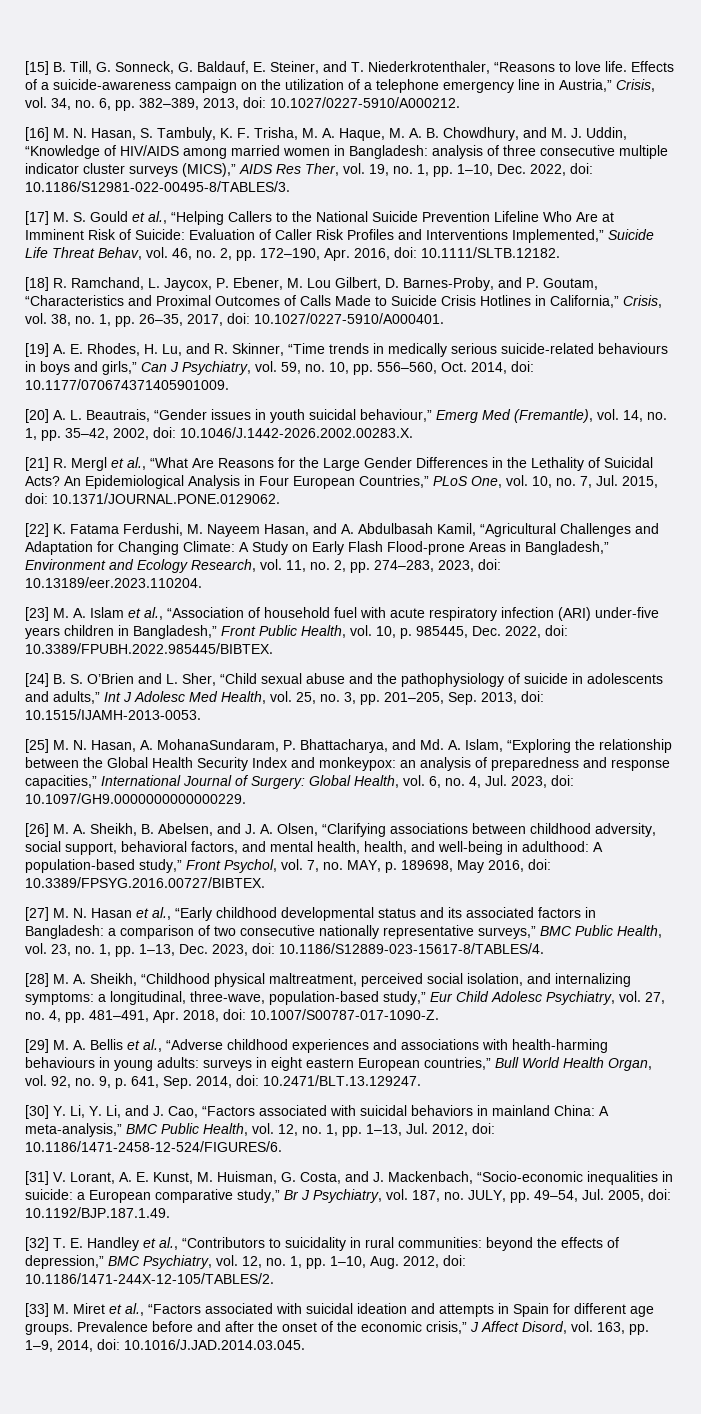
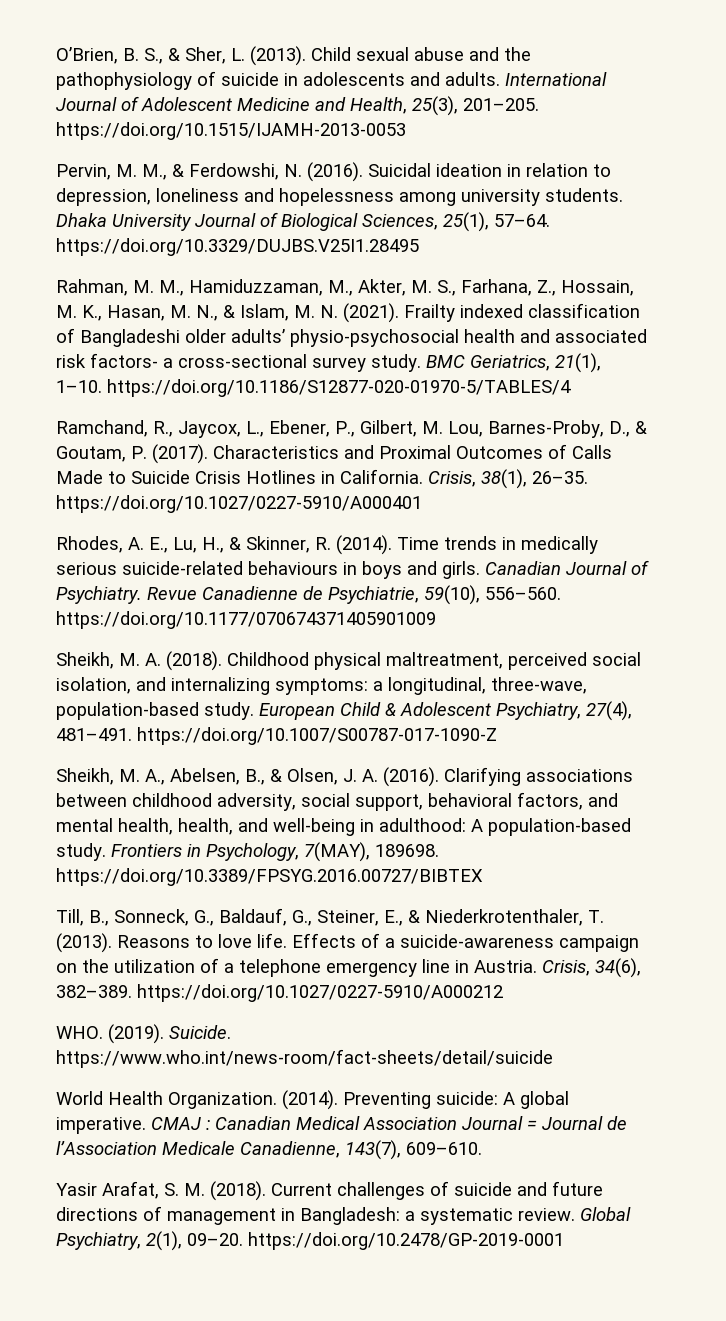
- [15] B. Till, G. Sonneck, G. Baldauf, E. Steiner, and T. Niederkrotenthaler, “Reasons to love life. Effects of a suicide-awareness campaign on the utilization of a telephone emergency line in Austria,” Crisis, vol. 34, no. 6, pp. 382–389, 2013, doi: 10.1027/0227-5910/A000212.
- [16] M. N. Hasan, S. Tambuly, K. F. Trisha, M. A. Haque, M. A. B. Chowdhury, and M. J. Uddin, “Knowledge of HIV/AIDS among married women in Bangladesh: analysis of three consecutive multiple indicator cluster surveys (MICS),” AIDS Res Ther, vol. 19, no. 1, pp. 1–10, Dec. 2022, doi: 10.1186/S12981-022-00495-8/TABLES/3.
- [17] M. S. Gould et al., “Helping Callers to the National Suicide Prevention Lifeline Who Are at Imminent Risk of Suicide: Evaluation of Caller Risk Profiles and Interventions Implemented,” Suicide Life Threat Behav, vol. 46, no. 2, pp. 172–190, Apr. 2016, doi: 10.1111/SLTB.12182.
- [18] R. Ramchand, L. Jaycox, P. Ebener, M. Lou Gilbert, D. Barnes-Proby, and P. Goutam, “Characteristics and Proximal Outcomes of Calls Made to Suicide Crisis Hotlines in California,” Crisis, vol. 38, no. 1, pp. 26–35, 2017, doi: 10.1027/0227-5910/A000401.
- [19] A. E. Rhodes, H. Lu, and R. Skinner, “Time trends in medically serious suicide-related behaviours in boys and girls,” Can J Psychiatry, vol. 59, no. 10, pp. 556–560, Oct. 2014, doi: 10.1177/070674371405901009.
- [20] A. L. Beautrais, “Gender issues in youth suicidal behaviour,” Emerg Med (Fremantle), vol. 14, no. 1, pp. 35–42, 2002, doi: 10.1046/J.1442-2026.2002.00283.X.
- [21] R. Mergl et al., “What Are Reasons for the Large Gender Differences in the Lethality of Suicidal Acts? An Epidemiological Analysis in Four European Countries,” PLoS One, vol. 10, no. 7, Jul. 2015, doi: 10.1371/JOURNAL.PONE.0129062.
- [22] K. Fatama Ferdushi, M. Nayeem Hasan, and A. Abdulbasah Kamil, “Agricultural Challenges and Adaptation for Changing Climate: A Study on Early Flash Flood-prone Areas in Bangladesh,” Environment and Ecology Research, vol. 11, no. 2, pp. 274–283, 2023, doi: 10.13189/eer.2023.110204.
- [23] M. A. Islam et al., “Association of household fuel with acute respiratory infection (ARI) under-five years children in Bangladesh,” Front Public Health, vol. 10, p. 985445, Dec. 2022, doi: 10.3389/FPUBH.2022.985445/BIBTEX.
- [24] B. S. O’Brien and L. Sher, “Child sexual abuse and the pathophysiology of suicide in adolescents and adults,” Int J Adolesc Med Health, vol. 25, no. 3, pp. 201–205, Sep. 2013, doi: 10.1515/IJAMH-2013-0053.
- [25] M. N. Hasan, A. MohanaSundaram, P. Bhattacharya, and Md. A. Islam, “Exploring the relationship between the Global Health Security Index and monkeypox: an analysis of preparedness and response capacities,” International Journal of Surgery: Global Health, vol. 6, no. 4, Jul. 2023, doi: 10.1097/GH9.0000000000000229.
- [26] M. A. Sheikh, B. Abelsen, and J. A. Olsen, “Clarifying associations between childhood adversity, social support, behavioral factors, and mental health, health, and well-being in adulthood: A population-based study,” Front Psychol, vol. 7, no. MAY, p. 189698, May 2016, doi: 10.3389/FPSYG.2016.00727/BIBTEX.
- [27] M. N. Hasan et al., “Early childhood developmental status and its associated factors in Bangladesh: a comparison of two consecutive nationally representative surveys,” BMC Public Health, vol. 23, no. 1, pp. 1–13, Dec. 2023, doi: 10.1186/S12889-023-15617-8/TABLES/4.
- [28] M. A. Sheikh, “Childhood physical maltreatment, perceived social isolation, and internalizing symptoms: a longitudinal, three-wave, population-based study,” Eur Child Adolesc Psychiatry, vol. 27, no. 4, pp. 481–491, Apr. 2018, doi: 10.1007/S00787-017-1090-Z.
- [29] M. A. Bellis et al., “Adverse childhood experiences and associations with health-harming behaviours in young adults: surveys in eight eastern European countries,” Bull World Health Organ, vol. 92, no. 9, p. 641, Sep. 2014, doi: 10.2471/BLT.13.129247.
- [30] Y. Li, Y. Li, and J. Cao, “Factors associated with suicidal behaviors in mainland China: A meta-analysis,” BMC Public Health, vol. 12, no. 1, pp. 1–13, Jul. 2012, doi: 10.1186/1471-2458-12-524/FIGURES/6.
- [31] V. Lorant, A. E. Kunst, M. Huisman, G. Costa, and J. Mackenbach, “Socio-economic inequalities in suicide: a European comparative study,” Br J Psychiatry, vol. 187, no. JULY, pp. 49–54, Jul. 2005, doi: 10.1192/BJP.187.1.49.
- [32] T. E. Handley et al., “Contributors to suicidality in rural communities: beyond the effects of depression,” BMC Psychiatry, vol. 12, no. 1, pp. 1–10, Aug. 2012, doi: 10.1186/1471-244X-12-105/TABLES/2.
- [33] M. Miret et al., “Factors associated with suicidal ideation and attempts in Spain for different age groups. Prevalence before and after the onset of the economic crisis,” J Affect Disord, vol. 163, pp. 1–9, 2014, doi: 10.1016/J.JAD.2014.03.045.
+ O’Brien, B. S., & Sher, L. (2013). Child sexual abuse and the pathophysiology of suicide in adolescents and adults. International Journal of Adolescent Medicine and Health, 25(3), 201–205. https://doi.org/10.1515/IJAMH-2013-0053
+ Pervin, M. M., & Ferdowshi, N. (2016). Suicidal ideation in relation to depression, loneliness and hopelessness among university students. Dhaka University Journal of Biological Sciences, 25(1), 57–64. https://doi.org/10.3329/DUJBS.V25I1.28495
+ Rahman, M. M., Hamiduzzaman, M., Akter, M. S., Farhana, Z., Hossain, M. K., Hasan, M. N., & Islam, M. N. (2021). Frailty indexed classification of Bangladeshi older adults’ physio-psychosocial health and associated risk factors- a cross-sectional survey study. BMC Geriatrics, 21(1), 1–10. https://doi.org/10.1186/S12877-020-01970-5/TABLES/4
+ Ramchand, R., Jaycox, L., Ebener, P., Gilbert, M. Lou, Barnes-Proby, D., & Goutam, P. (2017). Characteristics and Proximal Outcomes of Calls Made to Suicide Crisis Hotlines in California. Crisis, 38(1), 26–35. https://doi.org/10.1027/0227-5910/A000401
+ Rhodes, A. E., Lu, H., & Skinner, R. (2014). Time trends in medically serious suicide-related behaviours in boys and girls. Canadian Journal of Psychiatry. Revue Canadienne de Psychiatrie, 59(10), 556–560. https://doi.org/10.1177/070674371405901009
+ Sheikh, M. A. (2018). Childhood physical maltreatment, perceived social isolation, and internalizing symptoms: a longitudinal, three-wave, population-based study. European Child & Adolescent Psychiatry, 27(4), 481–491. https://doi.org/10.1007/S00787-017-1090-Z
+ Sheikh, M. A., Abelsen, B., & Olsen, J. A. (2016). Clarifying associations between childhood adversity, social support, behavioral factors, and mental health, health, and well-being in adulthood: A population-based study. Frontiers in Psychology, 7(MAY), 189698. https://doi.org/10.3389/FPSYG.2016.00727/BIBTEX
+ Till, B., Sonneck, G., Baldauf, G., Steiner, E., & Niederkrotenthaler, T. (2013). Reasons to love life. Effects of a suicide-awareness campaign on the utilization of a telephone emergency line in Austria. Crisis, 34(6), 382–389. https://doi.org/10.1027/0227-5910/A000212
+ WHO. (2019). Suicide. https://www.who.int/news-room/fact-sheets/detail/suicide
+ World Health Organization. (2014). Preventing suicide: A global imperative. CMAJ : Canadian Medical Association Journal = Journal de l’Association Medicale Canadienne, 143(7), 609–610.
+ Yasir Arafat, S. M. (2018). Current challenges of suicide and future directions of management in Bangladesh: a systematic review. Global Psychiatry, 2(1), 09–20. https://doi.org/10.2478/GP-2019-0001

